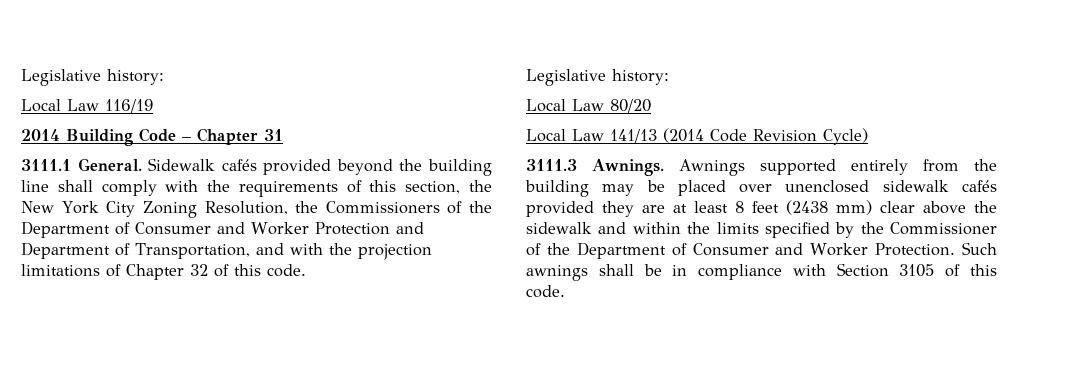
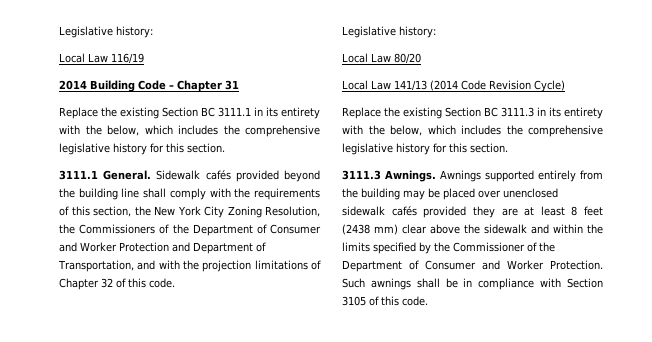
+ Replace the existing Section BC 3111.1 in its entirety with the below, which includes the comprehensive legislative history for this section.
+ Replace the existing Section BC 3111.3 in its entirety with the below, which includes the comprehensive legislative history for this section.

